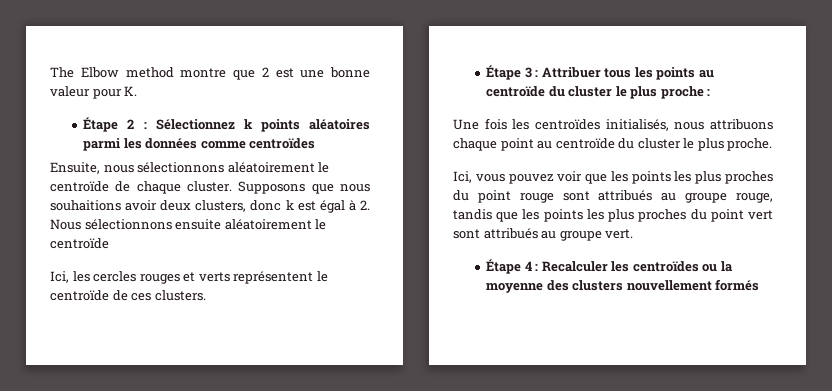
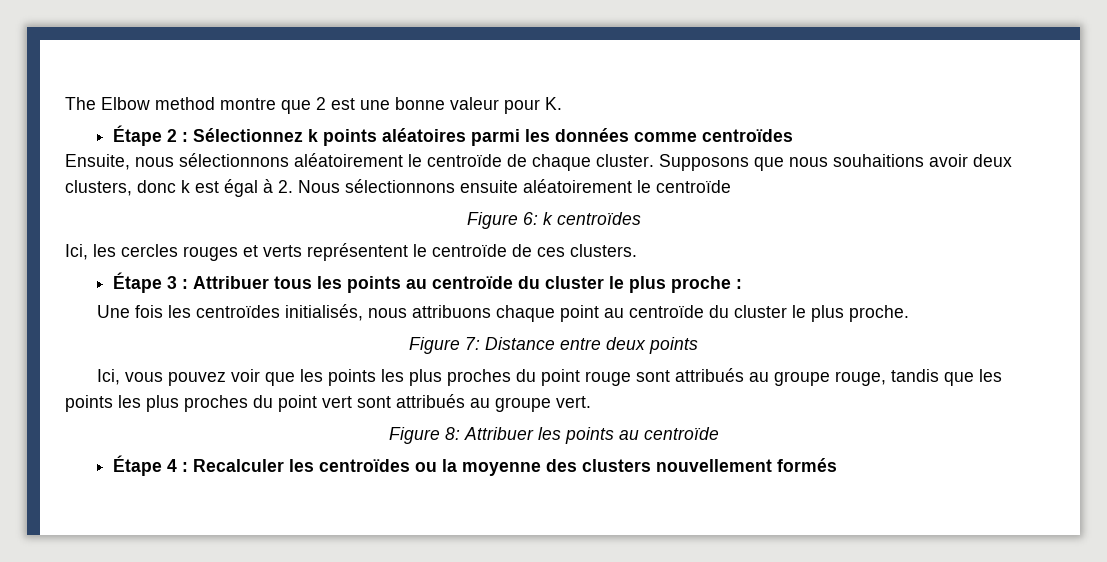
+ Figure 6: k centroïdes
+ Figure 7: Distance entre deux points
+ Figure 8: Attribuer les points au centroïde

